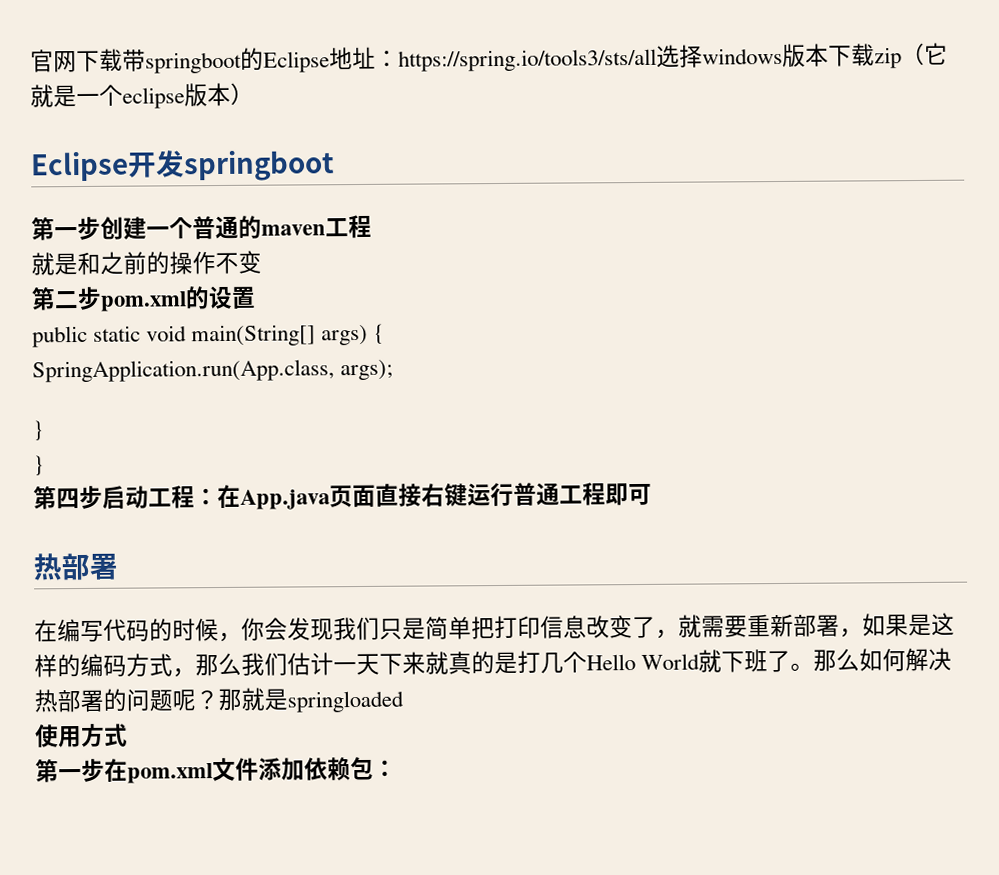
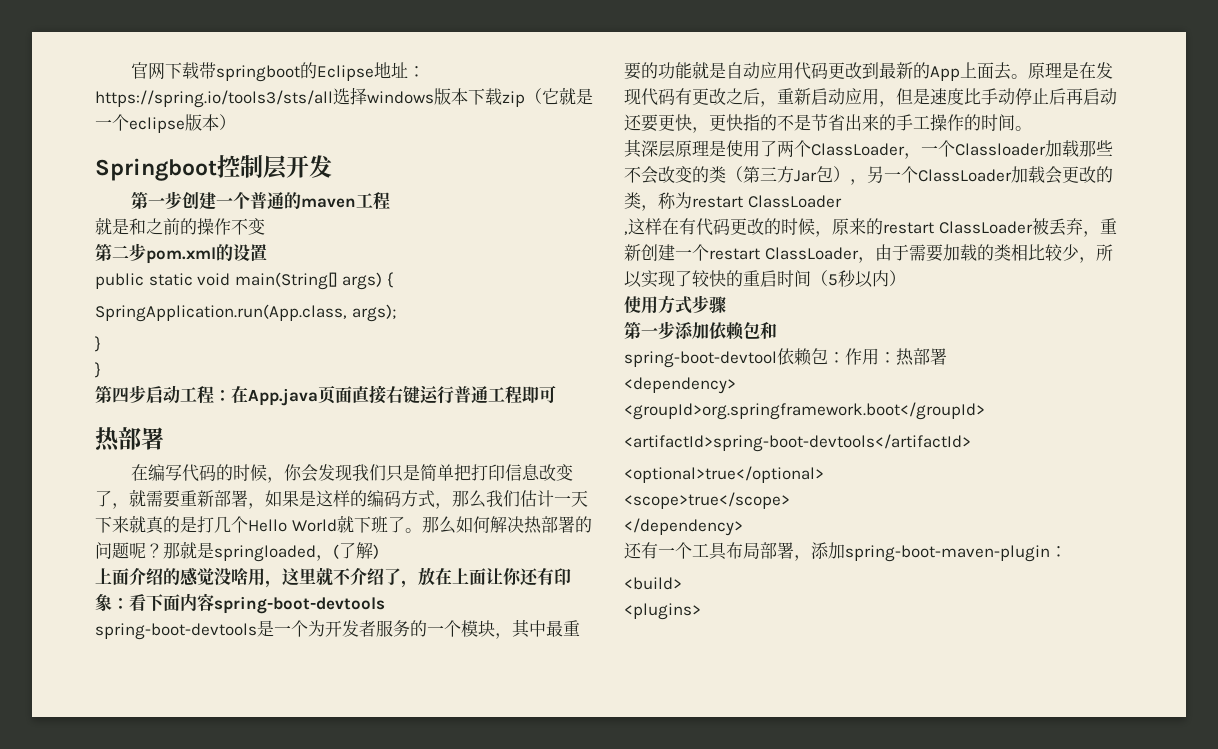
- Eclipse开发springboot
+ Springboot控制层开发
- 那就是springloaded
+ 那就是springloaded，(了解)
+ 上面介绍的感觉没啥用，这里就不介绍了，放在上面让你还有印象：看下面内容spring-boot-devtools
+ spring-boot-devtools是一个为开发者服务的一个模块，其中最重要的功能就是自动应用代码更改到最新的App上面去。原理是在发现代码有更改之后，重新启动应用，但是速度比手动停止后再启动还要更快，更快指的不是节省出来的手工操作的时间。
+ 其深层原理是使用了两个ClassLoader，一个Classloader加载那些不会改变的类（第三方Jar包），另一个ClassLoader加载会更改的类，称为restart ClassLoader
+ ,这样在有代码更改的时候，原来的restart ClassLoader被丢弃，重新创建一个restart ClassLoader，由于需要加载的类相比较少，所以实现了较快的重启时间（5秒以内）
- 使用方式
- 第一步在pom.xml文件添加依赖包：
+ 使用方式步骤
+ 第一步添加依赖包和
+ spring-boot-devtool依赖包：作用：热部署
+ <dependency>
+ <groupId>org.springframework.boot</groupId>
+ <artifactId>spring-boot-devtools</artifactId>
+ <optional>true</optional>
+ <scope>true</scope>
+ </dependency>
+ 还有一个工具布局部署，添加spring-boot-maven-plugin：
+ <build>
+ <plugins>

